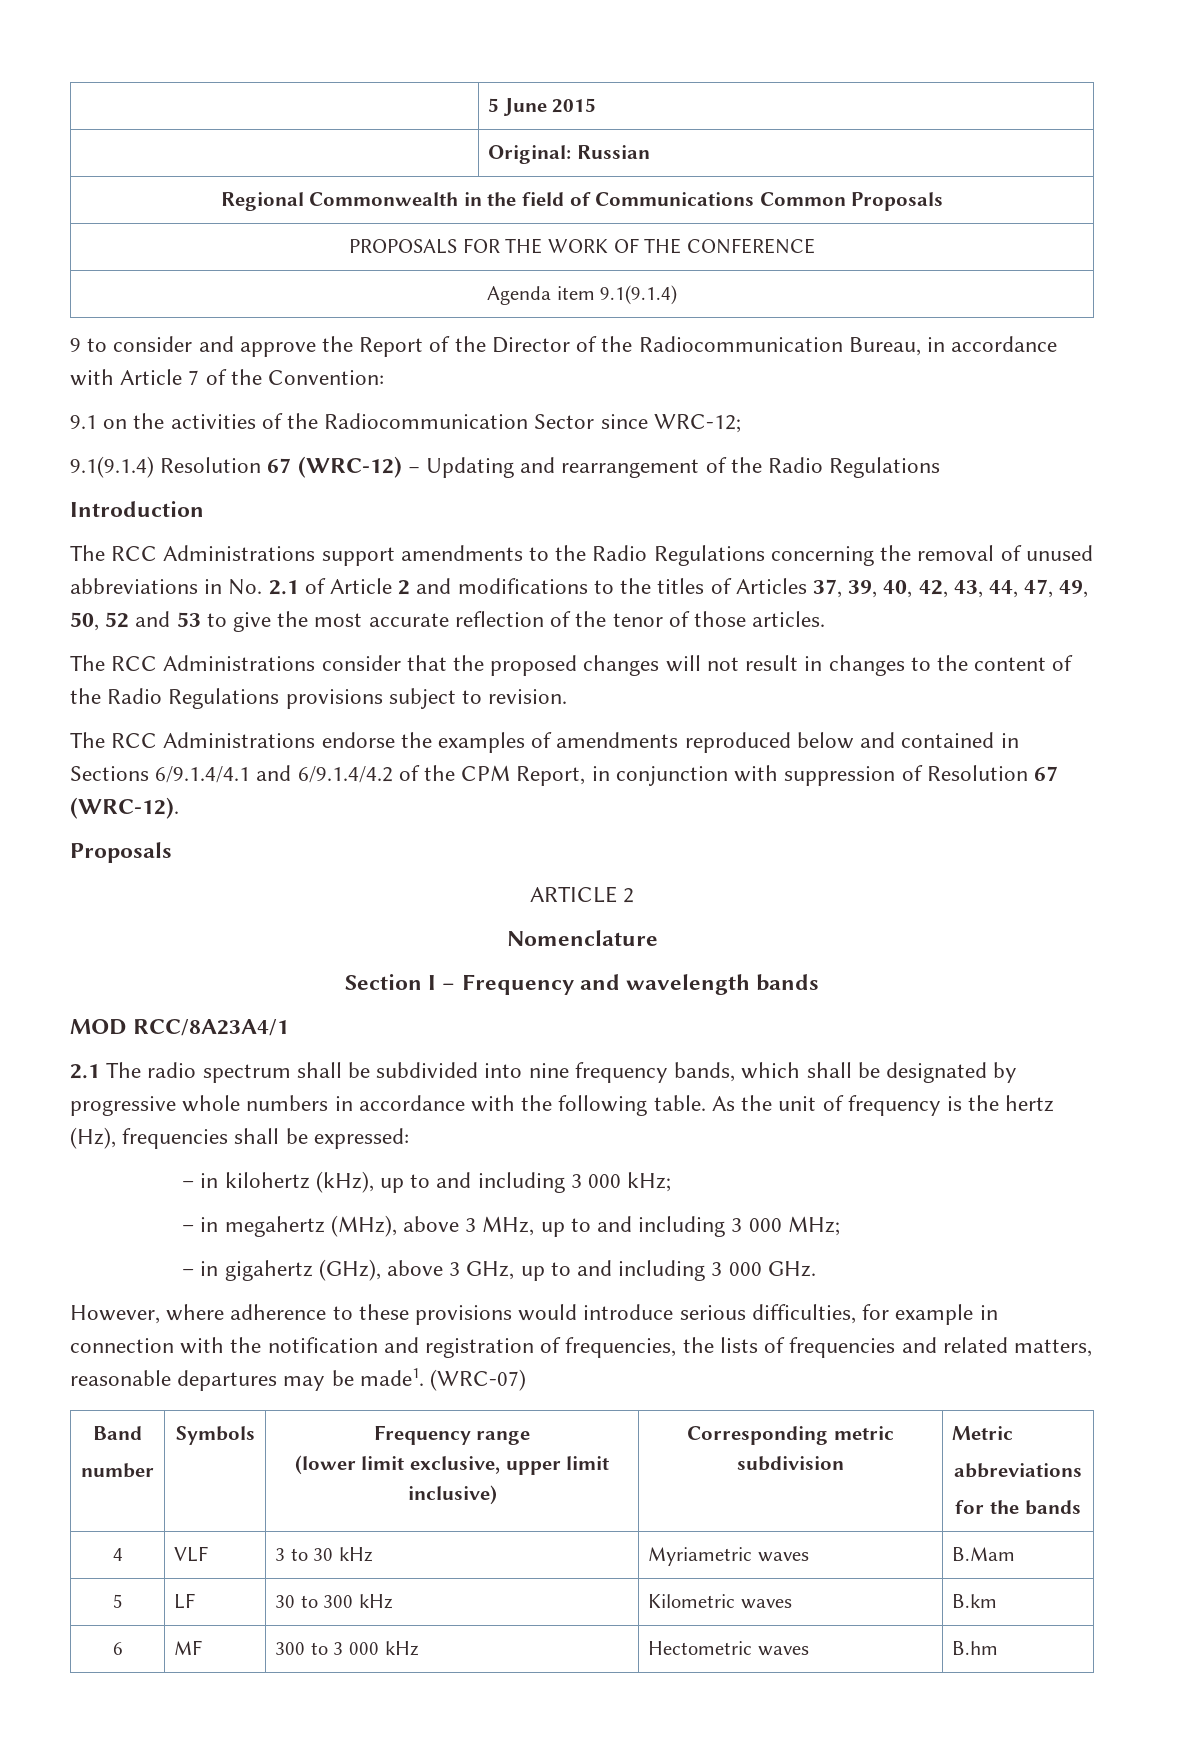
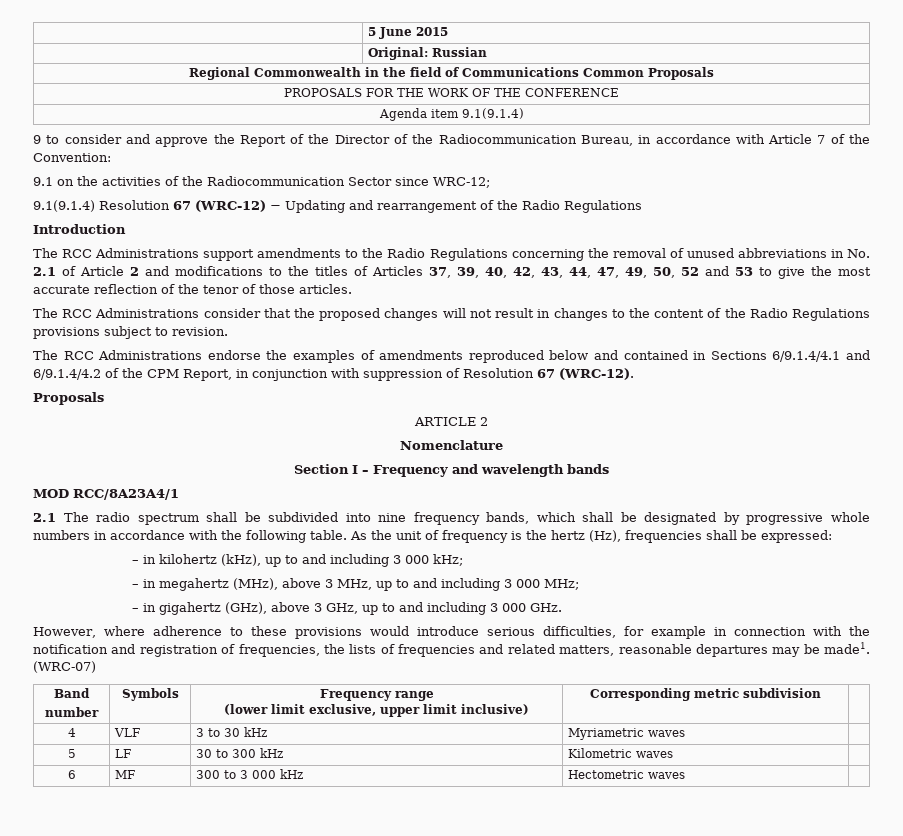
  Band
  number | Symbols | Frequency range
- (lower limit exclusive, upper limit inclusive) | Corresponding metric subdivision | Metric
- abbreviations
- for the bands
+ (lower limit exclusive, upper limit inclusive) | Corresponding metric subdivision |
- 4 | VLF | 3 to 30 kHz | Myriametric waves | B.Mam
+ 4 | VLF | 3 to 30 kHz | Myriametric waves |
- 5 | LF | 30 to 300 kHz | Kilometric waves | B.km
+ 5 | LF | 30 to 300 kHz | Kilometric waves |
- 6 | MF | 300 to 3 000 kHz | Hectometric waves | B.hm
+ 6 | MF | 300 to 3 000 kHz | Hectometric waves |

